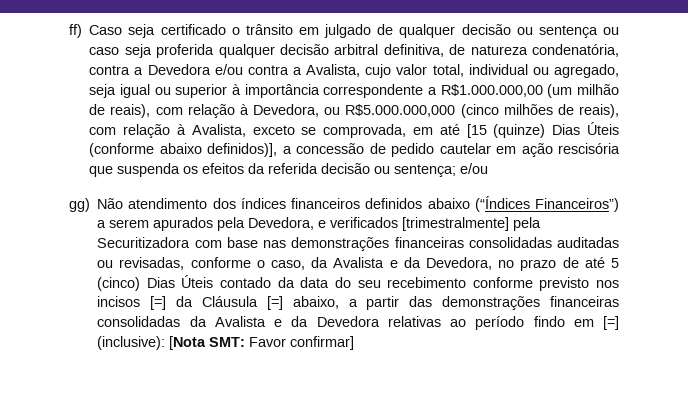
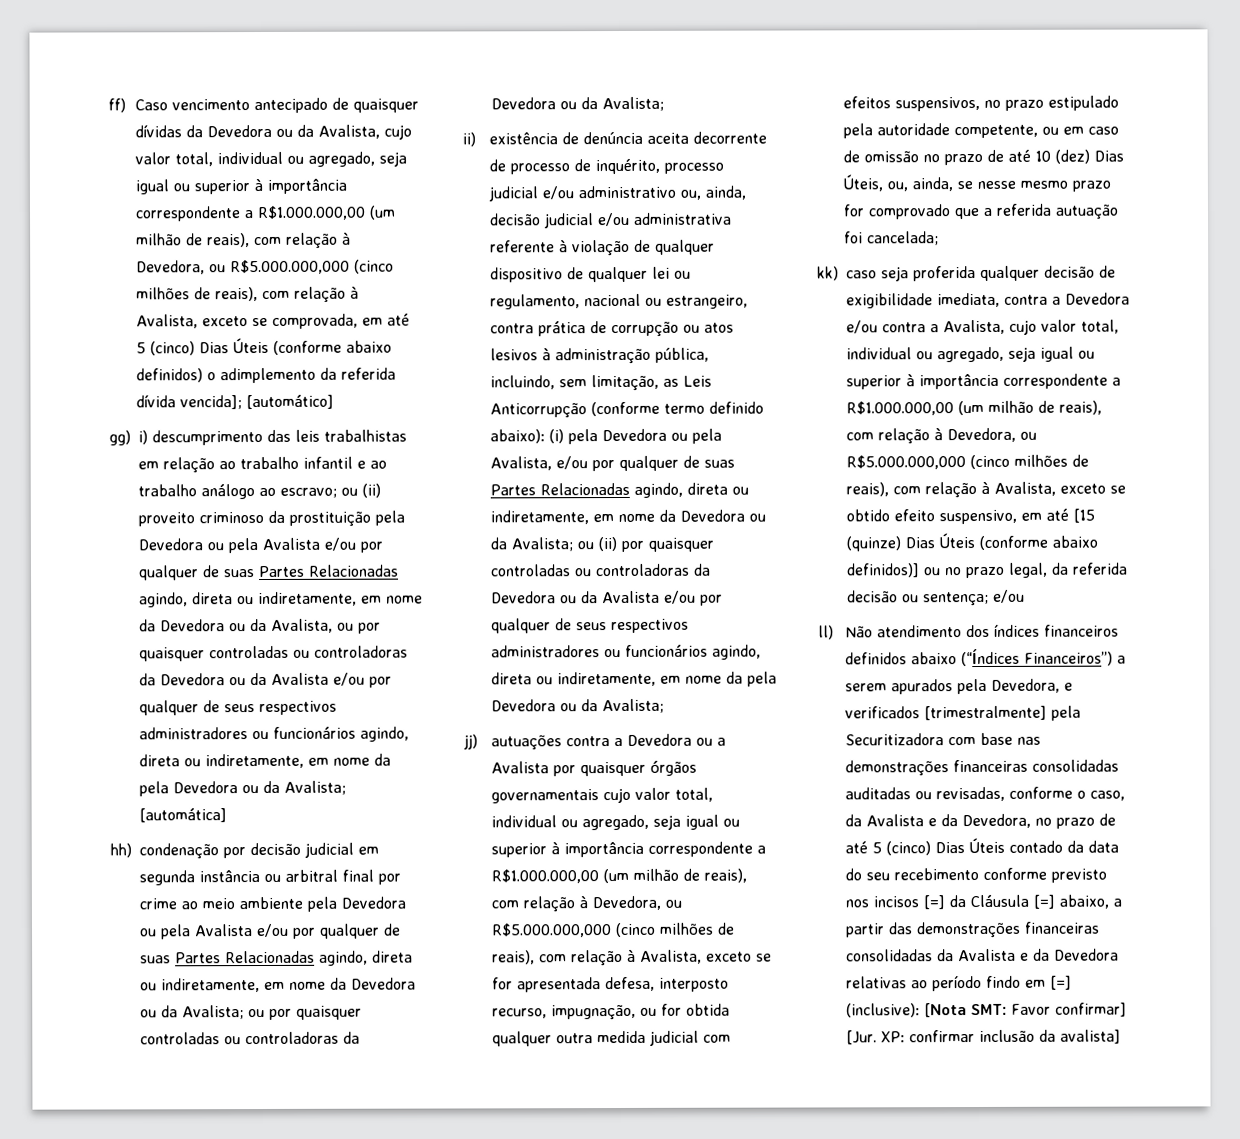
- ff) Caso seja certificado o trânsito em julgado de qualquer decisão ou sentença ou caso seja proferida qualquer decisão arbitral definitiva, de natureza condenatória, contra a Devedora e/ou contra a Avalista, cujo valor total, individual ou agregado, seja igual ou superior à importância correspondente a R$1.000.000,00 (um milhão de reais), com relação à Devedora, ou R$5.000.000,000 (cinco milhões de reais), com relação à Avalista, exceto se comprovada, em até [15 (quinze) Dias Úteis (conforme abaixo definidos)], a concessão de pedido cautelar em ação rescisória que suspenda os efeitos da referida decisão ou sentença;
+ ff) Caso vencimento antecipado de quaisquer dívidas da Devedora ou da Avalista, cujo valor total, individual ou agregado, seja igual ou superior à importância correspondente a R$1.000.000,00 (um milhão de reais), com relação à Devedora, ou R$5.000.000,000 (cinco milhões de reais), com relação à Avalista, exceto se comprovada, em até 5 (cinco) Dias Úteis (conforme abaixo definidos) o adimplemento da referida dívida vencida]; [automático]
+ gg) i) descumprimento das leis trabalhistas em relação ao trabalho infantil e ao trabalho análogo ao escravo; ou (ii) proveito criminoso da prostituição pela Devedora ou pela Avalista e/ou por qualquer de suas Partes Relacionadas agindo, direta ou indiretamente, em nome da Devedora ou da Avalista, ou por quaisquer controladas ou controladoras da Devedora ou da Avalista e/ou por qualquer de seus respectivos administradores ou funcionários agindo, direta ou indiretamente, em nome da pela Devedora ou da Avalista; [automática]
+ hh) condenação por decisão judicial em segunda instância ou arbitral final por crime ao meio ambiente pela Devedora ou pela Avalista e/ou por qualquer de suas Partes Relacionadas agindo, direta ou indiretamente, em nome da Devedora ou da Avalista; ou por quaisquer controladas ou controladoras da Devedora ou da Avalista;
+ ii) existência de denúncia aceita decorrente de processo de inquérito, processo judicial e/ou administrativo ou, ainda, decisão judicial e/ou administrativa referente à violação de qualquer dispositivo de qualquer lei ou regulamento, nacional ou estrangeiro, contra prática de corrupção ou atos lesivos à administração pública, incluindo, sem limitação, as Leis Anticorrupção (conforme termo definido abaixo): (i) pela Devedora ou pela Avalista, e/ou por qualquer de suas Partes Relacionadas agindo, direta ou indiretamente, em nome da Devedora ou da Avalista; ou (ii) por quaisquer controladas ou controladoras da Devedora ou da Avalista e/ou por qualquer de seus respectivos administradores ou funcionários agindo, direta ou indiretamente, em nome da pela Devedora ou da Avalista;
+ jj) autuações contra a Devedora ou a Avalista por quaisquer órgãos governamentais cujo valor total, individual ou agregado, seja igual ou superior à importância correspondente a R$1.000.000,00 (um milhão de reais), com relação à Devedora, ou R$5.000.000,000 (cinco milhões de reais), com relação à Avalista, exceto se for apresentada defesa, interposto recurso, impugnação, ou for obtida qualquer outra medida judicial com efeitos suspensivos, no prazo estipulado pela autoridade competente, ou em caso de omissão no prazo de até 10 (dez) Dias Úteis, ou, ainda, se nesse mesmo prazo for comprovado que a referida autuação foi cancelada;
+ kk) caso seja proferida qualquer decisão de exigibilidade imediata, contra a Devedora e/ou contra a Avalista, cujo valor total, individual ou agregado, seja igual ou superior à importância correspondente a R$1.000.000,00 (um milhão de reais), com relação à Devedora, ou R$5.000.000,000 (cinco milhões de reais), com relação à Avalista, exceto se obtido efeito suspensivo, em até [15 (quinze) Dias Úteis (conforme abaixo definidos)] ou no prazo legal, da referida decisão ou sentença;
- gg) Não atendimento dos índices financeiros definidos abaixo (“Índices Financeiros”) a serem apurados pela Devedora, e verificados [trimestralmente] pela Securitizadora com base nas demonstrações financeiras consolidadas auditadas ou revisadas, conforme o caso, da Avalista e da Devedora, no prazo de até 5 (cinco) Dias Úteis contado da data do seu recebimento conforme previsto nos incisos [=] da Cláusula [=] abaixo, a partir das demonstrações financeiras consolidadas da Avalista e da Devedora relativas ao período findo em [=] (inclusive):
+ ll) Não atendimento dos índices financeiros definidos abaixo (“Índices Financeiros”) a serem apurados pela Devedora, e verificados [trimestralmente] pela Securitizadora com base nas demonstrações financeiras consolidadas auditadas ou revisadas, conforme o caso, da Avalista e da Devedora, no prazo de até 5 (cinco) Dias Úteis contado da data do seu recebimento conforme previsto nos incisos [=] da Cláusula [=] abaixo, a partir das demonstrações financeiras consolidadas da Avalista e da Devedora relativas ao período findo em [=] (inclusive):
- Favor confirmar]
+ Favor confirmar] [Jur. XP: confirmar inclusão da avalista]

